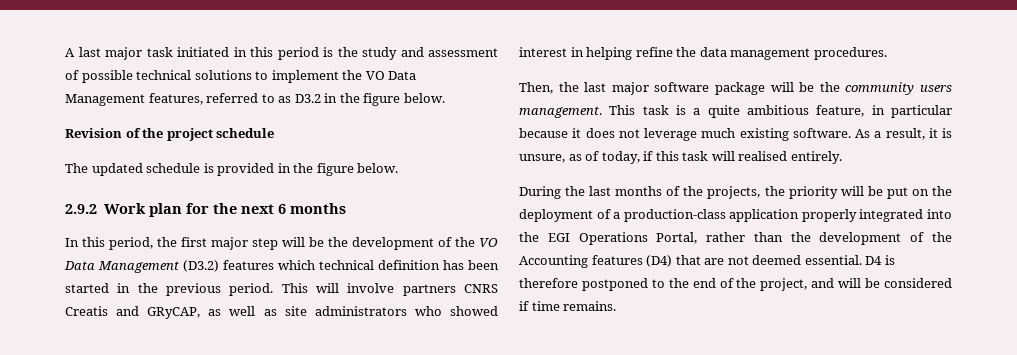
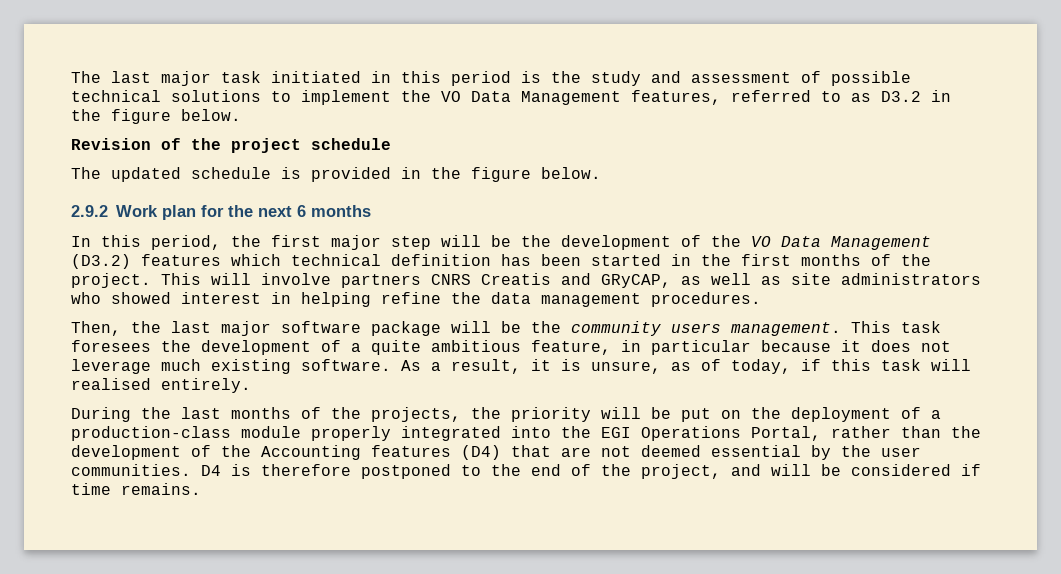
- A last major task initiated in this period is the study and assessment of possible technical solutions to implement the VO Data Management features, referred to as D3.2 in the figure below.
+ The last major task initiated in this period is the study and assessment of possible technical solutions to implement the VO Data Management features, referred to as D3.2 in the figure below.
- In this period, the first major step will be the development of the VO Data Management (D3.2) features which technical definition has been started in the previous period.
+ In this period, the first major step will be the development of the VO Data Management (D3.2) features which technical definition has been started in the first months of the project.
- This task is a quite ambitious feature, in particular because it does not leverage much existing software.
+ This task foresees the development of a quite ambitious feature, in particular because it does not leverage much existing software.
- During the last months of the projects, the priority will be put on the deployment of a production-class application properly integrated into the EGI Operations Portal, rather than the development of the Accounting features (D4) that are not deemed essential.
+ During the last months of the projects, the priority will be put on the deployment of a production-class module properly integrated into the EGI Operations Portal, rather than the development of the Accounting features (D4) that are not deemed essential by the user communities.

